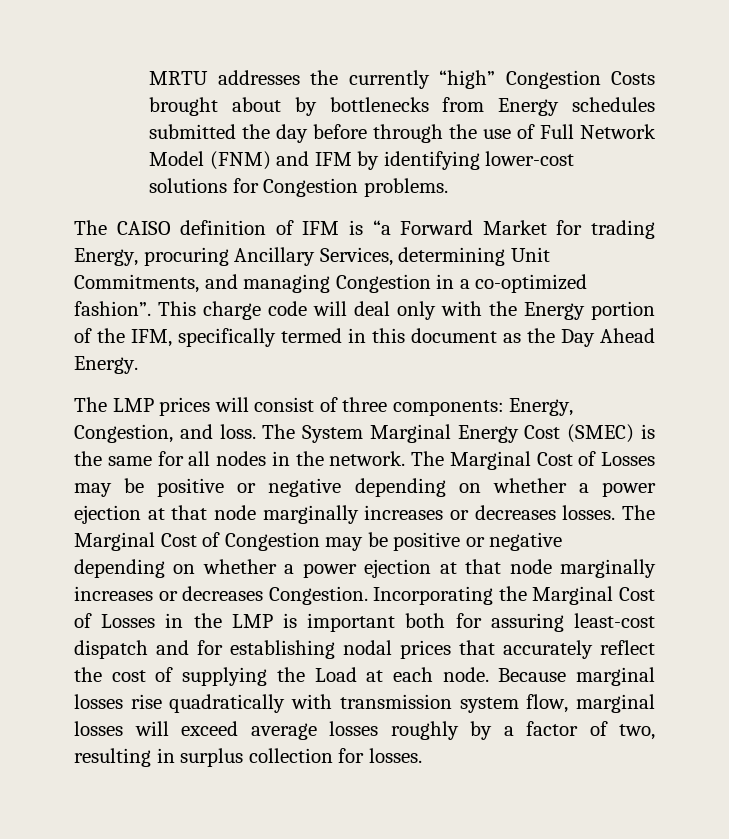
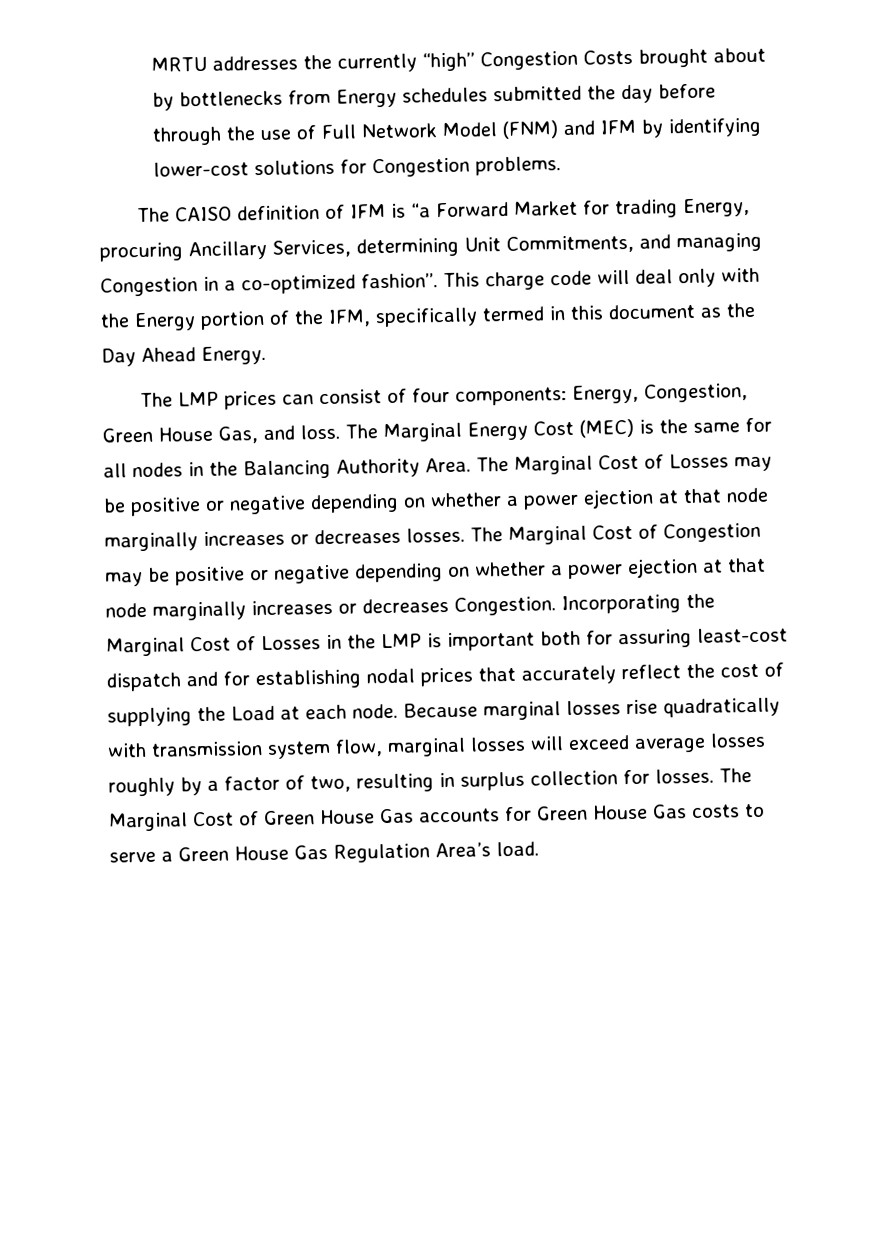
- The LMP prices will consist of three components: Energy, Congestion, and loss.
+ The LMP prices can consist of four components: Energy, Congestion, Green House Gas, and loss.
- The System Marginal Energy Cost (SMEC) is the same for all nodes in the network.
+ The Marginal Energy Cost (MEC) is the same for all nodes in the Balancing Authority Area.
+ The Marginal Cost of Green House Gas accounts for Green House Gas costs to serve a Green House Gas Regulation Area’s load.

